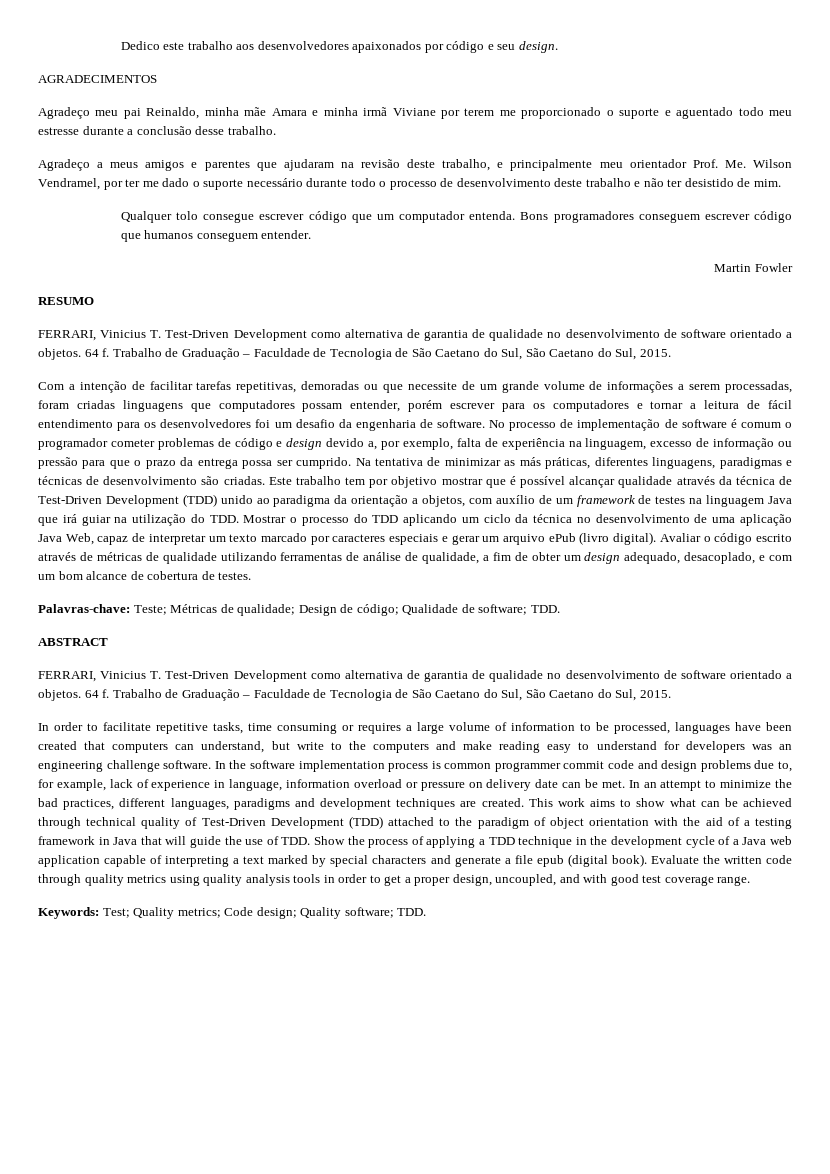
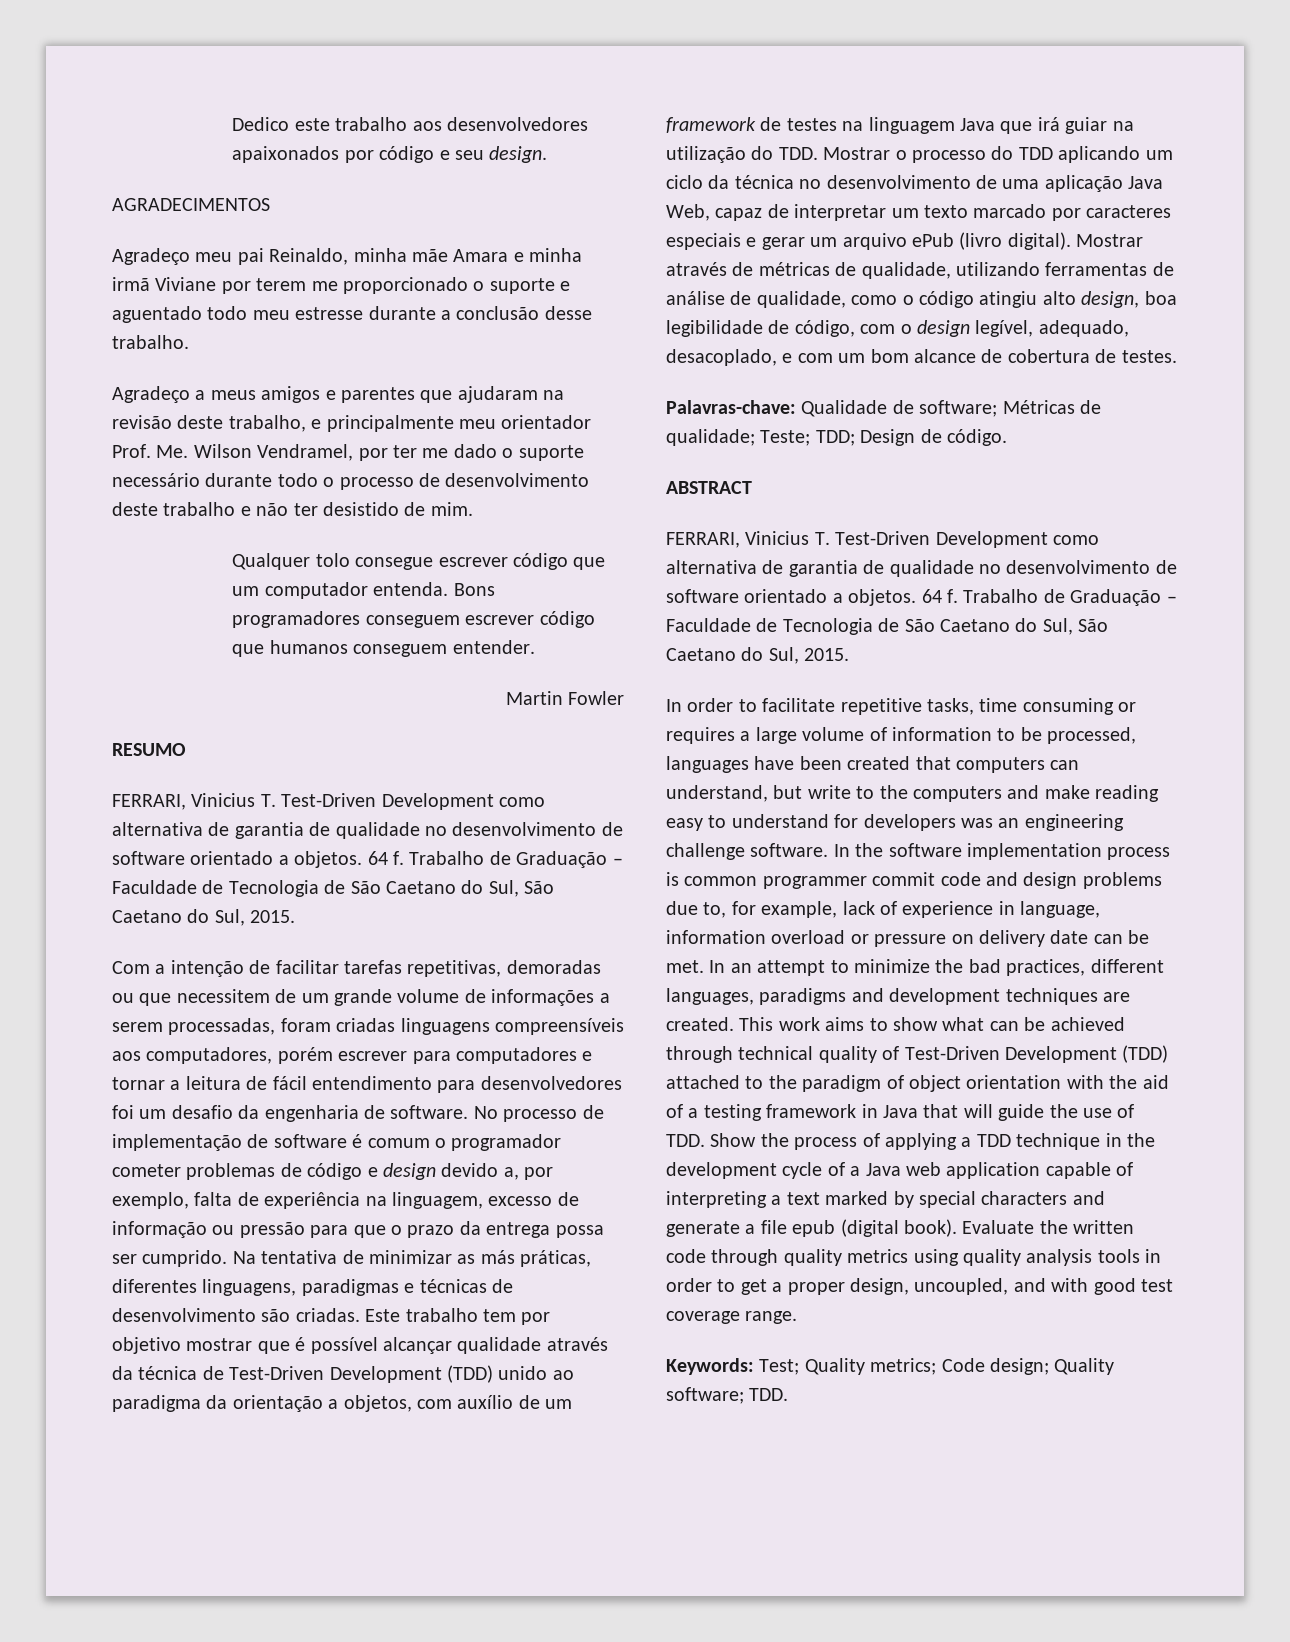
- Com a intenção de facilitar tarefas repetitivas, demoradas ou que necessite de um grande volume de informações a serem processadas, foram criadas linguagens que computadores possam entender, porém escrever para os computadores e tornar a leitura de fácil entendimento para os desenvolvedores foi um desafio da engenharia de software.
+ Com a intenção de facilitar tarefas repetitivas, demoradas ou que necessitem de um grande volume de informações a serem processadas, foram criadas linguagens compreensíveis aos computadores, porém escrever para computadores e tornar a leitura de fácil entendimento para desenvolvedores foi um desafio da engenharia de software.
- Avaliar o código escrito através de métricas de qualidade utilizando ferramentas de análise de qualidade, a fim de obter um design adequado, desacoplado, e com um bom alcance de cobertura de testes.
+ Mostrar através de métricas de qualidade, utilizando ferramentas de análise de qualidade, como o código atingiu alto design, boa legibilidade de código, com o design legível, adequado, desacoplado, e com um bom alcance de cobertura de testes.
- Palavras-chave: Teste; Métricas de qualidade; Design de código; Qualidade de software; TDD.
+ Palavras-chave: Qualidade de software; Métricas de qualidade; Teste; TDD; Design de código.

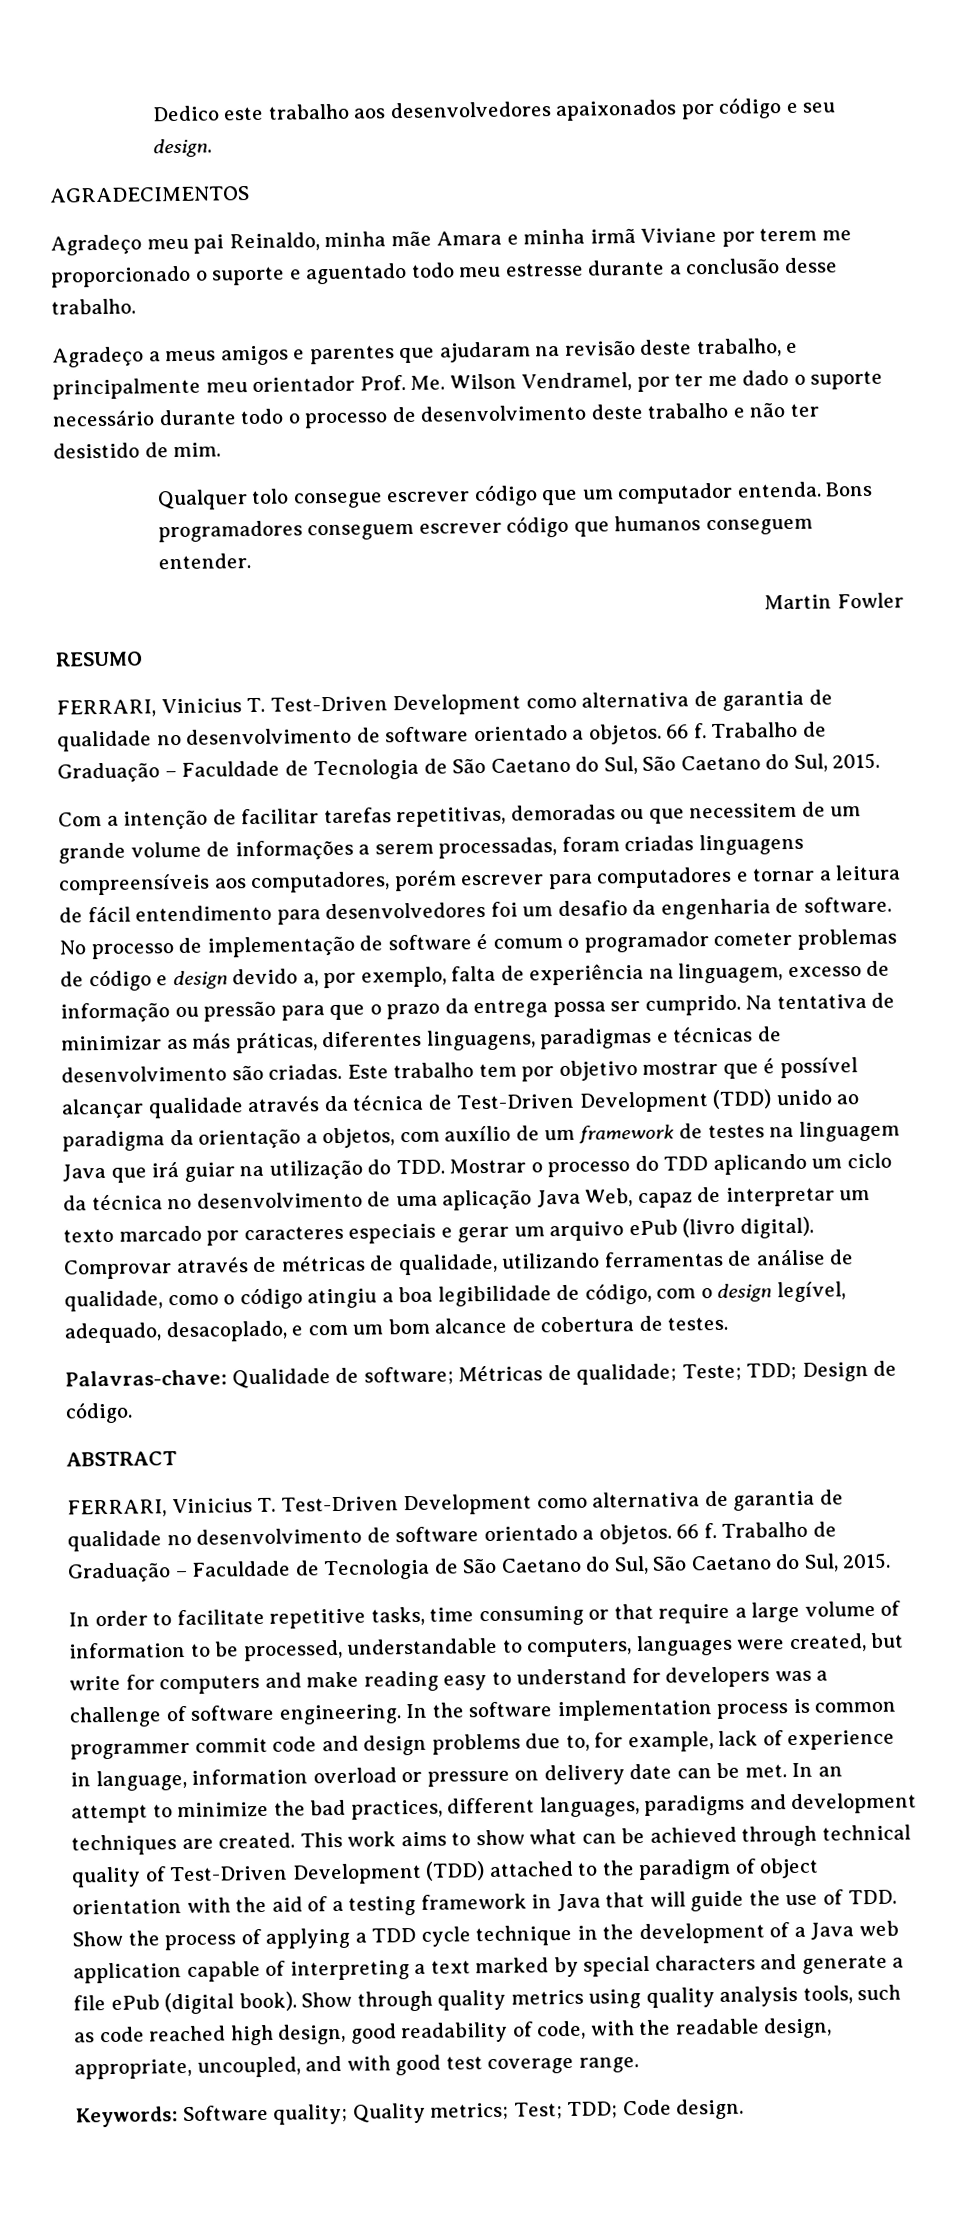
  RESUMO
- FERRARI, Vinicius T. Test-Driven Development como alternativa de garantia de qualidade no desenvolvimento de software orientado a objetos. 64 f.
+ FERRARI, Vinicius T. Test-Driven Development como alternativa de garantia de qualidade no desenvolvimento de software orientado a objetos. 66 f.
- Mostrar através de métricas de qualidade, utilizando ferramentas de análise de qualidade, como o código atingiu alto design, boa legibilidade de código, com o design legível, adequado, desacoplado, e com um bom alcance de cobertura de testes.
+ Comprovar através de métricas de qualidade, utilizando ferramentas de análise de qualidade, como o código atingiu a boa legibilidade de código, com o design legível, adequado, desacoplado, e com um bom alcance de cobertura de testes.
  ABSTRACT
- FERRARI, Vinicius T. Test-Driven Development como alternativa de garantia de qualidade no desenvolvimento de software orientado a objetos. 64 f.
+ FERRARI, Vinicius T. Test-Driven Development como alternativa de garantia de qualidade no desenvolvimento de software orientado a objetos. 66 f.
- In order to facilitate repetitive tasks, time consuming or requires a large volume of information to be processed, languages have been created that computers can understand, but write to the computers and make reading easy to understand for developers was an engineering challenge software.
+ In order to facilitate repetitive tasks, time consuming or that require a large volume of information to be processed, understandable to computers, languages were created, but write for computers and make reading easy to understand for developers was a challenge of software engineering.
- This work aims to show what can be achieved through technical quality of Test-Driven Development (TDD) attached to the paradigm of object orientation with the aid of a testing framework in Java that will guide the use of TDD. Show the process of applying a TDD technique in the development cycle of a Java web application capable of interpreting a text marked by special characters and generate a file epub (digital book).
+ This work aims to show what can be achieved through technical quality of Test-Driven Development (TDD) attached to the paradigm of object orientation with the aid of a testing framework in Java that will guide the use of TDD. Show the process of applying a TDD cycle technique in the development of a Java web application capable of interpreting a text marked by special characters and generate a file ePub (digital book).
- Evaluate the written code through quality metrics using quality analysis tools in order to get a proper design, uncoupled, and with good test coverage range.
+ Show through quality metrics using quality analysis tools, such as code reached high design, good readability of code, with the readable design, appropriate, uncoupled, and with good test coverage range.
- Keywords: Test; Quality metrics; Code design; Quality software; TDD.
+ Keywords: Software quality; Quality metrics; Test; TDD; Code design.

